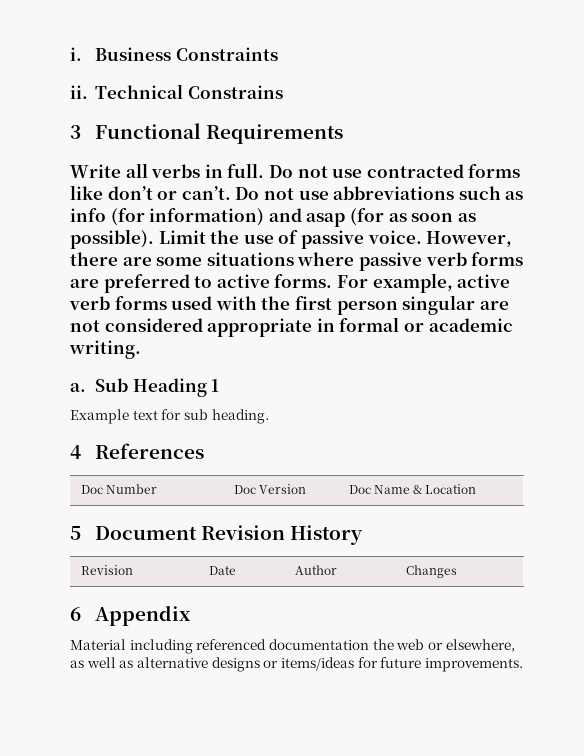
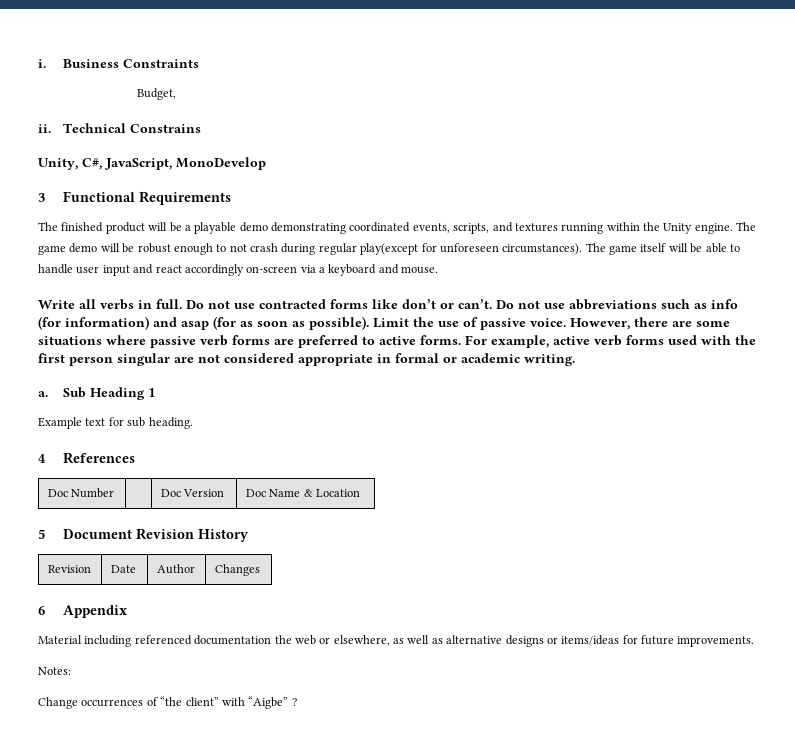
+ Budget,
+ Unity, C#, JavaScript, MonoDevelop
+ The finished product will be a playable demo demonstrating coordinated events, scripts, and textures running within the Unity engine. The game demo will be robust enough to not crash during regular play(except for unforeseen circumstances). The game itself will be able to handle user input and react accordingly on-screen via a keyboard and mouse.
+ Notes:
+ Change occurrences of “the client” with “Aigbe” ?

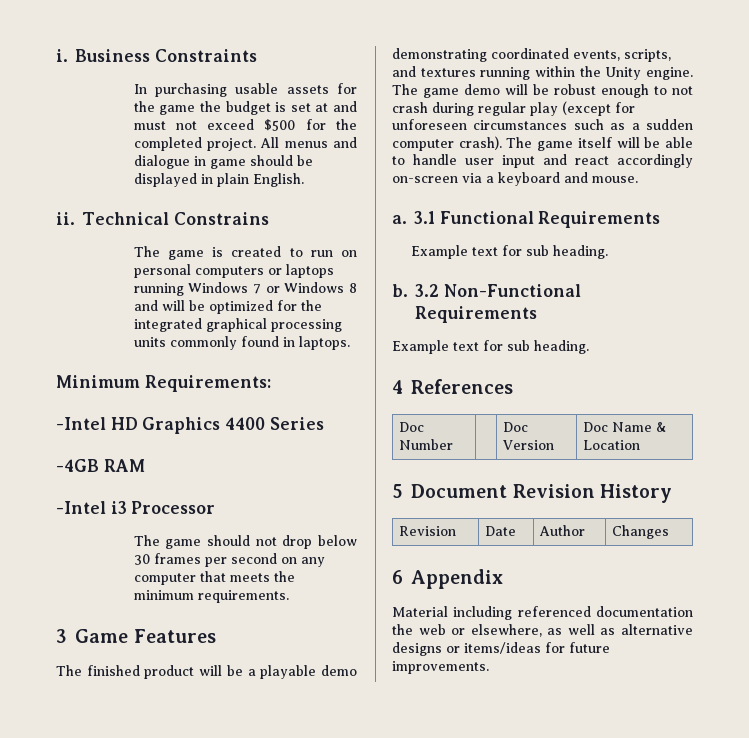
- Budget,
+ In purchasing usable assets for the game the budget is set at and must not exceed $500 for the completed project. All menus and dialogue in game should be displayed in plain English.
  ii. Technical Constrains
- Unity, C#, JavaScript, MonoDevelop
+ The game is created to run on personal computers or laptops running Windows 7 or Windows 8 and will be optimized for the integrated graphical processing units commonly found in laptops.
+ Minimum Requirements:
+ -Intel HD Graphics 4400 Series
+ -4GB RAM
+ -Intel i3 Processor
+ The game should not drop below 30 frames per second on any computer that meets the minimum requirements.
- 3 Functional Requirements
+ 3 Game Features
- The game demo will be robust enough to not crash during regular play(except for unforeseen circumstances).
+ The game demo will be robust enough to not crash during regular play (except for unforeseen circumstances such as a sudden computer crash).
- Write all verbs in full. Do not use contracted forms like don’t or can’t. Do not use abbreviations such as info (for information) and asap (for as soon as possible). Limit the use of passive voice. However, there are some situations where passive verb forms are preferred to active forms. For example, active verb forms used with the first person singular are not considered appropriate in formal or academic writing.
- a. Sub Heading 1
+ a. 3.1 Functional Requirements
+ Example text for sub heading.
+ b. 3.2 Non-Functional Requirements
- Notes:
- Change occurrences of “the client” with “Aigbe” ?

